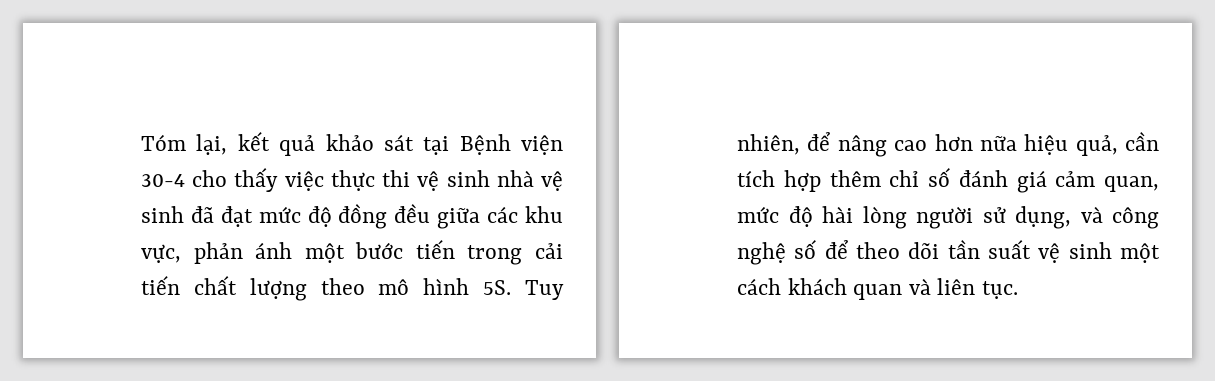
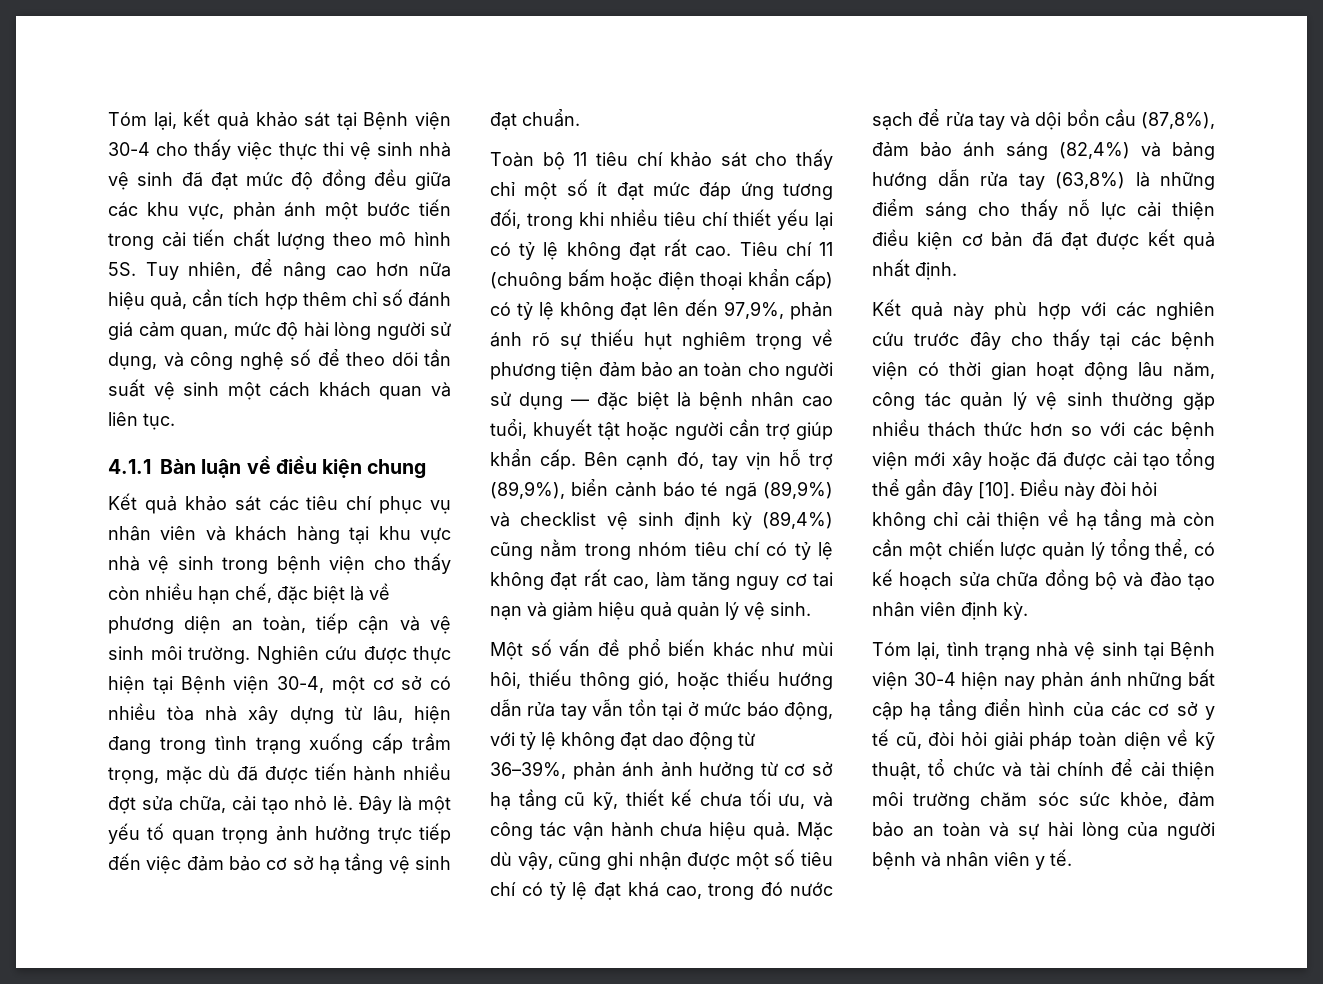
+ 4.1.1 Bàn luận về điều kiện chung
+ Kết quả khảo sát các tiêu chí phục vụ nhân viên và khách hàng tại khu vực nhà vệ sinh trong bệnh viện cho thấy còn nhiều hạn chế, đặc biệt là về phương diện an toàn, tiếp cận và vệ sinh môi trường. Nghiên cứu được thực hiện tại Bệnh viện 30-4, một cơ sở có nhiều tòa nhà xây dựng từ lâu, hiện đang trong tình trạng xuống cấp trầm trọng, mặc dù đã được tiến hành nhiều đợt sửa chữa, cải tạo nhỏ lẻ. Đây là một yếu tố quan trọng ảnh hưởng trực tiếp đến việc đảm bảo cơ sở hạ tầng vệ sinh đạt chuẩn.
+ Toàn bộ 11 tiêu chí khảo sát cho thấy chỉ một số ít đạt mức đáp ứng tương đối, trong khi nhiều tiêu chí thiết yếu lại có tỷ lệ không đạt rất cao. Tiêu chí 11 (chuông bấm hoặc điện thoại khẩn cấp) có tỷ lệ không đạt lên đến 97,9%, phản ánh rõ sự thiếu hụt nghiêm trọng về phương tiện đảm bảo an toàn cho người sử dụng — đặc biệt là bệnh nhân cao tuổi, khuyết tật hoặc người cần trợ giúp khẩn cấp. Bên cạnh đó, tay vịn hỗ trợ (89,9%), biển cảnh báo té ngã (89,9%) và checklist vệ sinh định kỳ (89,4%) cũng nằm trong nhóm tiêu chí có tỷ lệ không đạt rất cao, làm tăng nguy cơ tai nạn và giảm hiệu quả quản lý vệ sinh.
+ Một số vấn đề phổ biến khác như mùi hôi, thiếu thông gió, hoặc thiếu hướng dẫn rửa tay vẫn tồn tại ở mức báo động, với tỷ lệ không đạt dao động từ 36–39%, phản ánh ảnh hưởng từ cơ sở hạ tầng cũ kỹ, thiết kế chưa tối ưu, và công tác vận hành chưa hiệu quả. Mặc dù vậy, cũng ghi nhận được một số tiêu chí có tỷ lệ đạt khá cao, trong đó nước sạch để rửa tay và dội bồn cầu (87,8%), đảm bảo ánh sáng (82,4%) và bảng hướng dẫn rửa tay (63,8%) là những điểm sáng cho thấy nỗ lực cải thiện điều kiện cơ bản đã đạt được kết quả nhất định.
+ Kết quả này phù hợp với các nghiên cứu trước đây cho thấy tại các bệnh viện có thời gian hoạt động lâu năm, công tác quản lý vệ sinh thường gặp nhiều thách thức hơn so với các bệnh viện mới xây hoặc đã được cải tạo tổng thể gần đây [10]. Điều này đòi hỏi không chỉ cải thiện về hạ tầng mà còn cần một chiến lược quản lý tổng thể, có kế hoạch sửa chữa đồng bộ và đào tạo nhân viên định kỳ.
+ Tóm lại, tình trạng nhà vệ sinh tại Bệnh viện 30-4 hiện nay phản ánh những bất cập hạ tầng điển hình của các cơ sở y tế cũ, đòi hỏi giải pháp toàn diện về kỹ thuật, tổ chức và tài chính để cải thiện môi trường chăm sóc sức khỏe, đảm bảo an toàn và sự hài lòng của người bệnh và nhân viên y tế.

